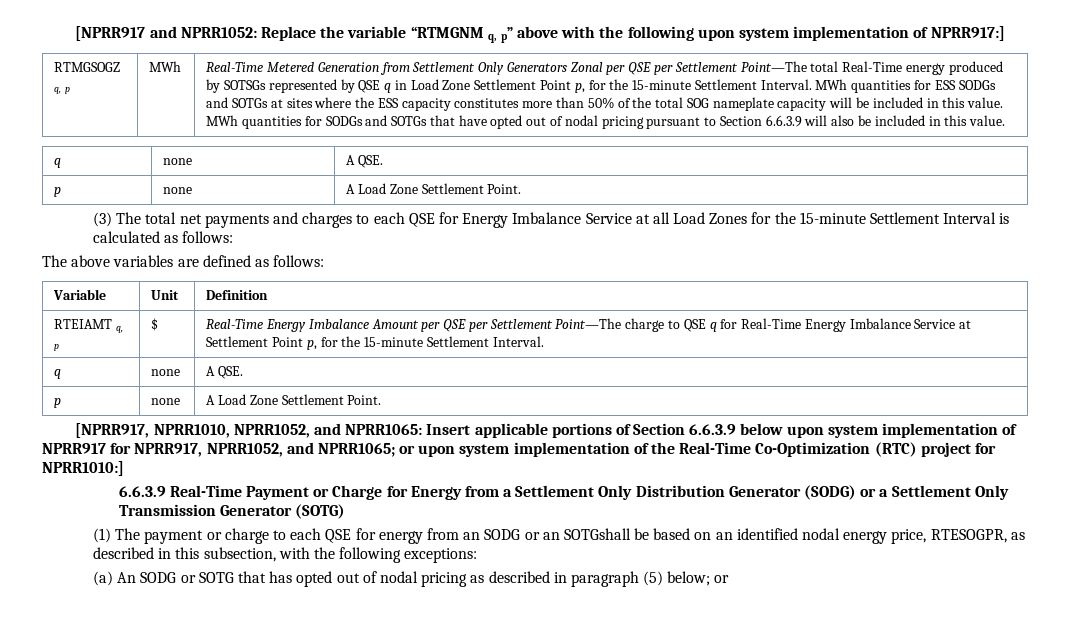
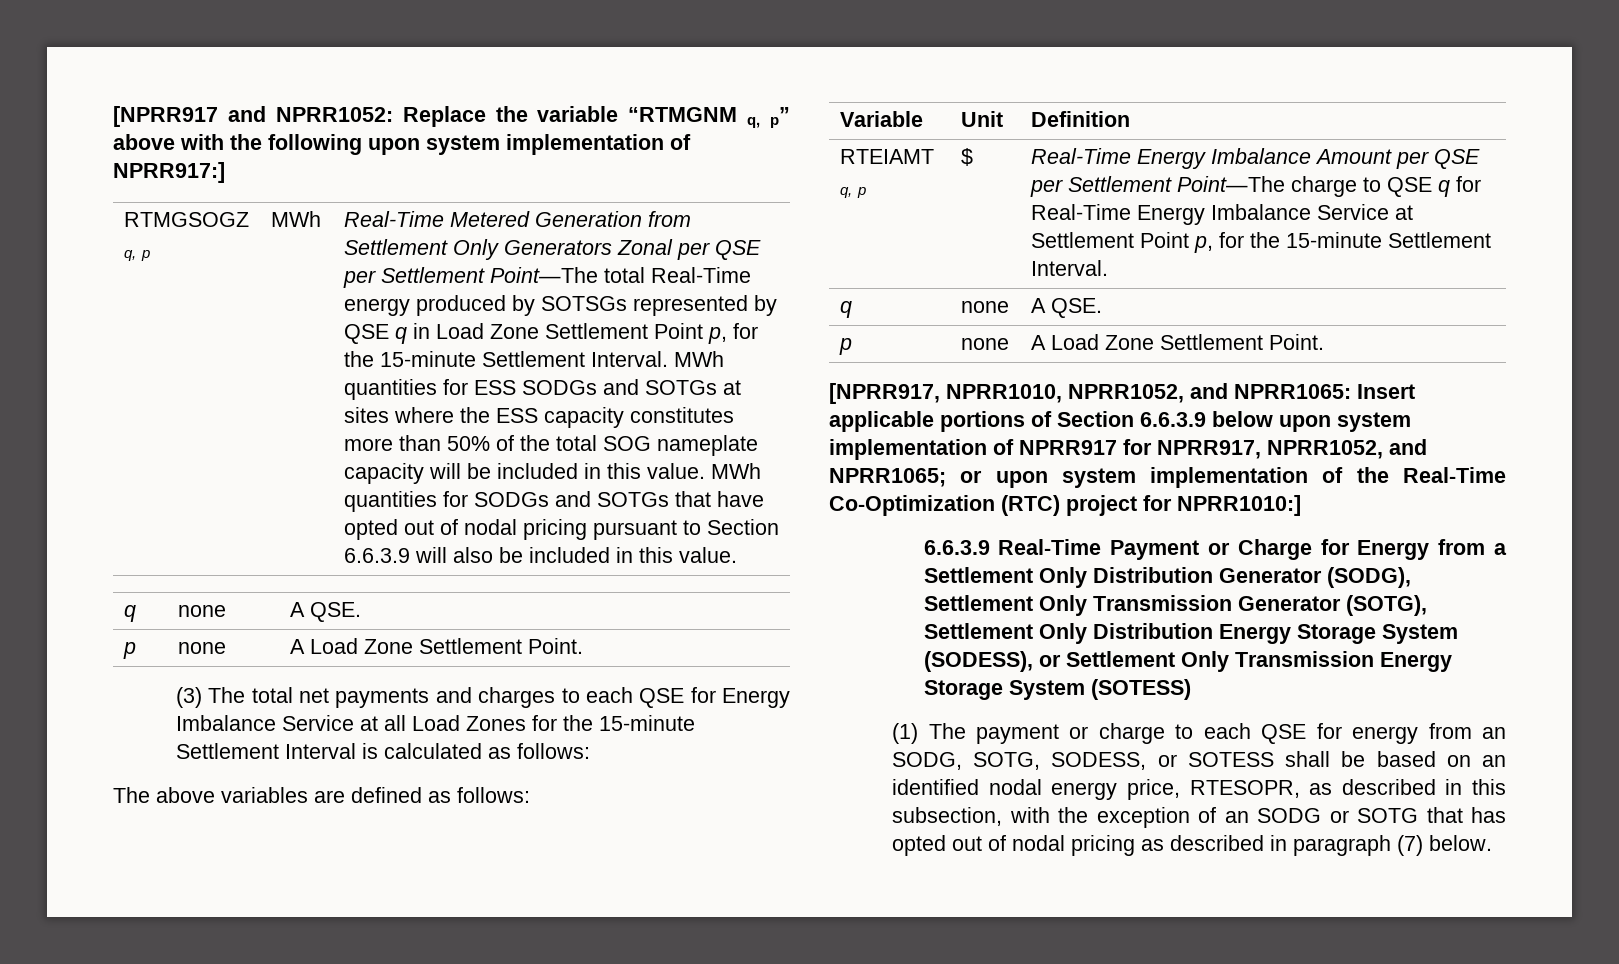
- 6.6.3.9 Real-Time Payment or Charge for Energy from a Settlement Only Distribution Generator (SODG) or a Settlement Only Transmission Generator (SOTG)
+ 6.6.3.9 Real-Time Payment or Charge for Energy from a Settlement Only Distribution Generator (SODG), Settlement Only Transmission Generator (SOTG), Settlement Only Distribution Energy Storage System (SODESS), or Settlement Only Transmission Energy Storage System (SOTESS)
- (1) The payment or charge to each QSE for energy from an SODG or an SOTGshall be based on an identified nodal energy price, RTESOGPR, as described in this subsection, with the following exceptions:
- (a) An SODG or SOTG that has opted out of nodal pricing as described in paragraph (5) below; or
+ (1) The payment or charge to each QSE for energy from an SODG, SOTG, SODESS, or SOTESS shall be based on an identified nodal energy price, RTESOPR, as described in this subsection, with the exception of an SODG or SOTG that has opted out of nodal pricing as described in paragraph (7) below.

